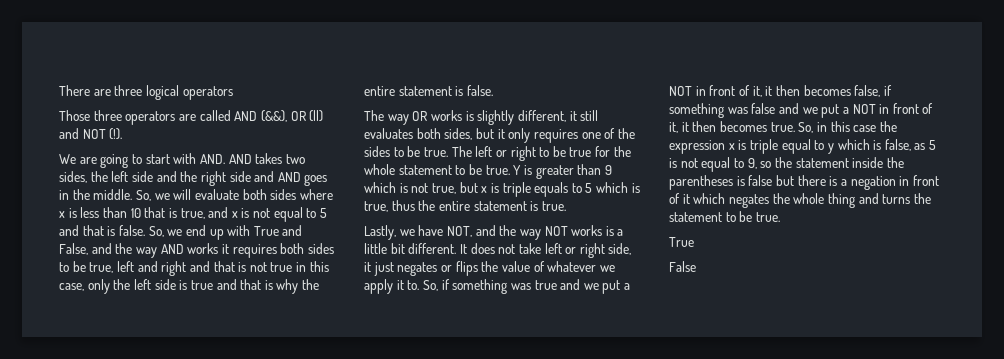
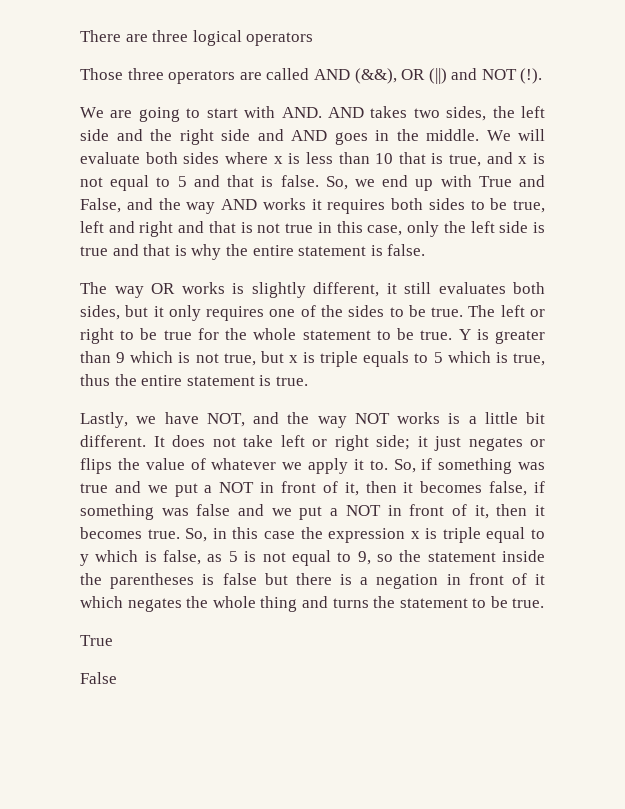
- So, we will evaluate both sides where x is less than 10 that is true, and x is not equal to 5 and that is false.
+ We will evaluate both sides where x is less than 10 that is true, and x is not equal to 5 and that is false.
- It does not take left or right side, it just negates or flips the value of whatever we apply it to.
+ It does not take left or right side; it just negates or flips the value of whatever we apply it to.
- So, if something was true and we put a NOT in front of it, it then becomes false, if something was false and we put a NOT in front of it, it then becomes true.
+ So, if something was true and we put a NOT in front of it, then it becomes false, if something was false and we put a NOT in front of it, then it becomes true.

